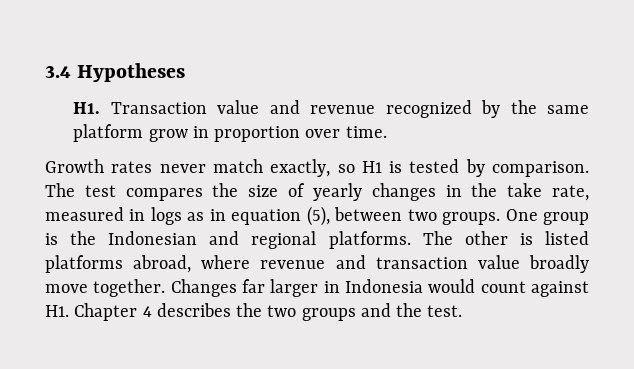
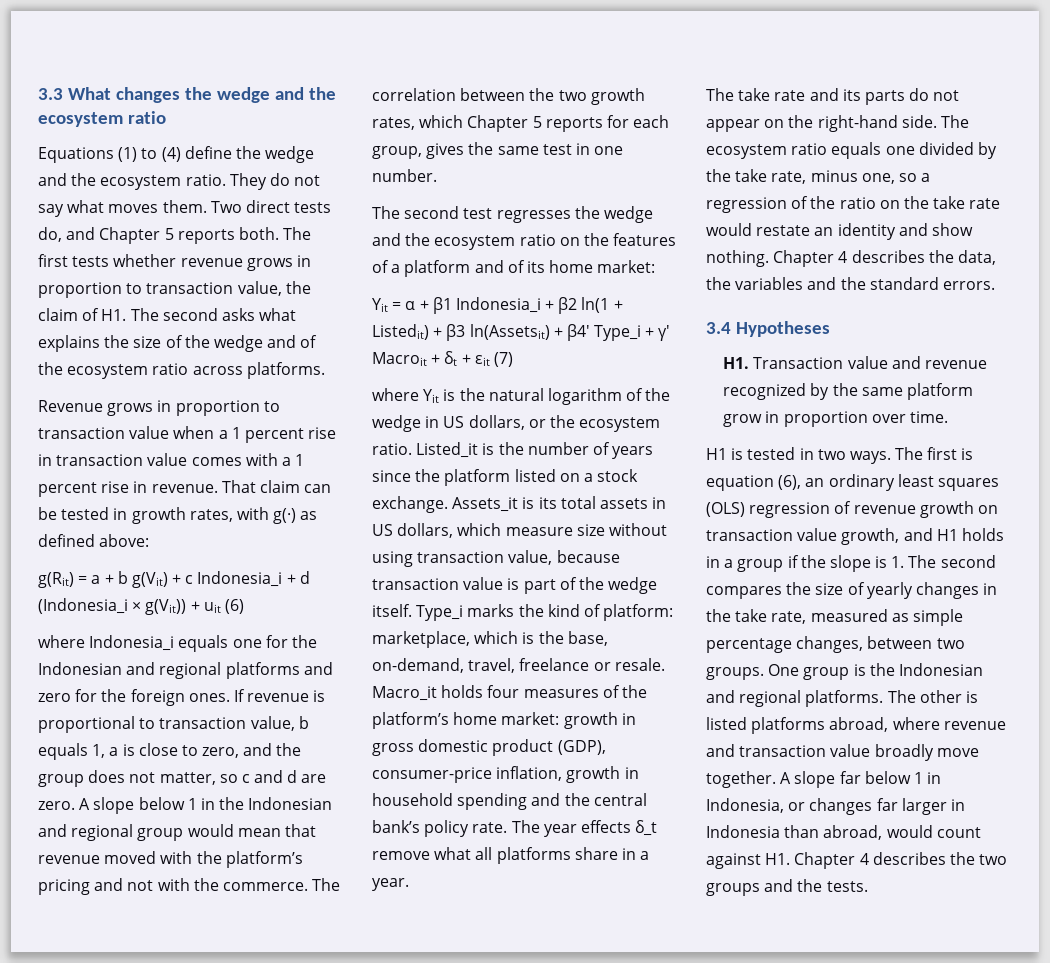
+ 3.3 What changes the wedge and the ecosystem ratio
+ Equations (1) to (4) define the wedge and the ecosystem ratio. They do not say what moves them. Two direct tests do, and Chapter 5 reports both. The first tests whether revenue grows in proportion to transaction value, the claim of H1. The second asks what explains the size of the wedge and of the ecosystem ratio across platforms.
+ Revenue grows in proportion to transaction value when a 1 percent rise in transaction value comes with a 1 percent rise in revenue. That claim can be tested in growth rates, with g(·) as defined above:
+ g(Rit) = a + b g(Vit) + c Indonesia_i + d (Indonesia_i × g(Vit)) + uit (6)
+ where Indonesia_i equals one for the Indonesian and regional platforms and zero for the foreign ones. If revenue is proportional to transaction value, b equals 1, a is close to zero, and the group does not matter, so c and d are zero. A slope below 1 in the Indonesian and regional group would mean that revenue moved with the platform’s pricing and not with the commerce. The correlation between the two growth rates, which Chapter 5 reports for each group, gives the same test in one number.
+ The second test regresses the wedge and the ecosystem ratio on the features of a platform and of its home market:
+ Yit = α + β1 Indonesia_i + β2 ln(1 + Listedit) + β3 ln(Assetsit) + β4′ Type_i + γ′ Macroit + δt + εit (7)
+ where Yit is the natural logarithm of the wedge in US dollars, or the ecosystem ratio. Listed_it is the number of years since the platform listed on a stock exchange. Assets_it is its total assets in US dollars, which measure size without using transaction value, because transaction value is part of the wedge itself. Type_i marks the kind of platform: marketplace, which is the base, on-demand, travel, freelance or resale. Macro_it holds four measures of the platform’s home market: growth in gross domestic product (GDP), consumer-price inflation, growth in household spending and the central bank’s policy rate. The year effects δ_t remove what all platforms share in a year.
+ The take rate and its parts do not appear on the right-hand side. The ecosystem ratio equals one divided by the take rate, minus one, so a regression of the ratio on the take rate would restate an identity and show nothing. Chapter 4 describes the data, the variables and the standard errors.
- Growth rates never match exactly, so H1 is tested by comparison. The test compares the size of yearly changes in the take rate, measured in logs as in equation (5), between two groups.
+ H1 is tested in two ways. The first is equation (6), an ordinary least squares (OLS) regression of revenue growth on transaction value growth, and H1 holds in a group if the slope is 1. The second compares the size of yearly changes in the take rate, measured as simple percentage changes, between two groups.
- Changes far larger in Indonesia would count against H1. Chapter 4 describes the two groups and the test.
+ A slope far below 1 in Indonesia, or changes far larger in Indonesia than abroad, would count against H1. Chapter 4 describes the two groups and the tests.

